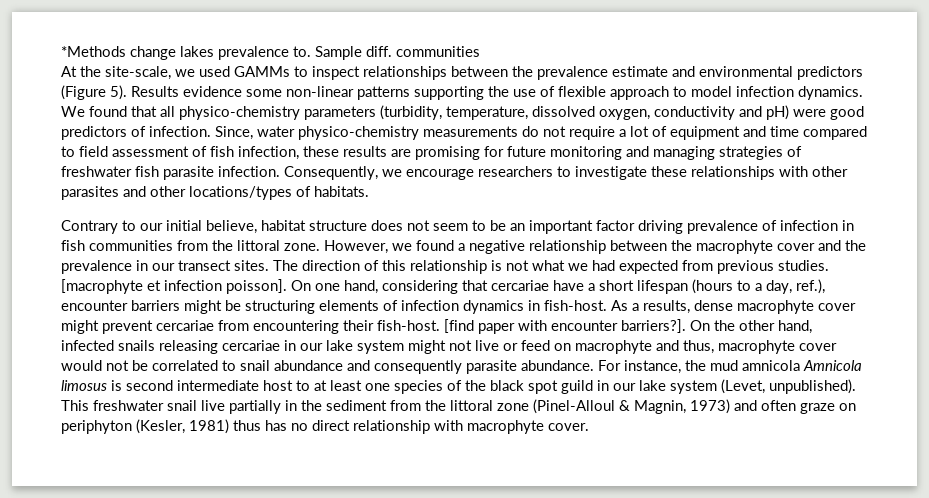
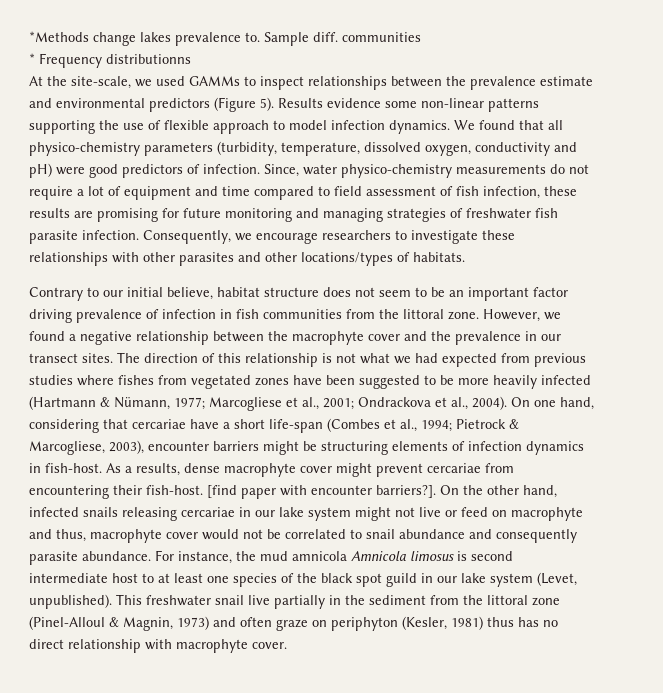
+ * Frequency distributionns
- The direction of this relationship is not what we had expected from previous studies. [macrophyte et infection poisson].
+ The direction of this relationship is not what we had expected from previous studies where fishes from vegetated zones have been suggested to be more heavily infected (Hartmann & Nümann, 1977; Marcogliese et al., 2001; Ondrackova et al., 2004).
- On one hand, considering that cercariae have a short lifespan (hours to a day, ref.), encounter barriers might be structuring elements of infection dynamics in fish-host.
+ On one hand, considering that cercariae have a short life-span (Combes et al., 1994; Pietrock & Marcogliese, 2003), encounter barriers might be structuring elements of infection dynamics in fish-host.

